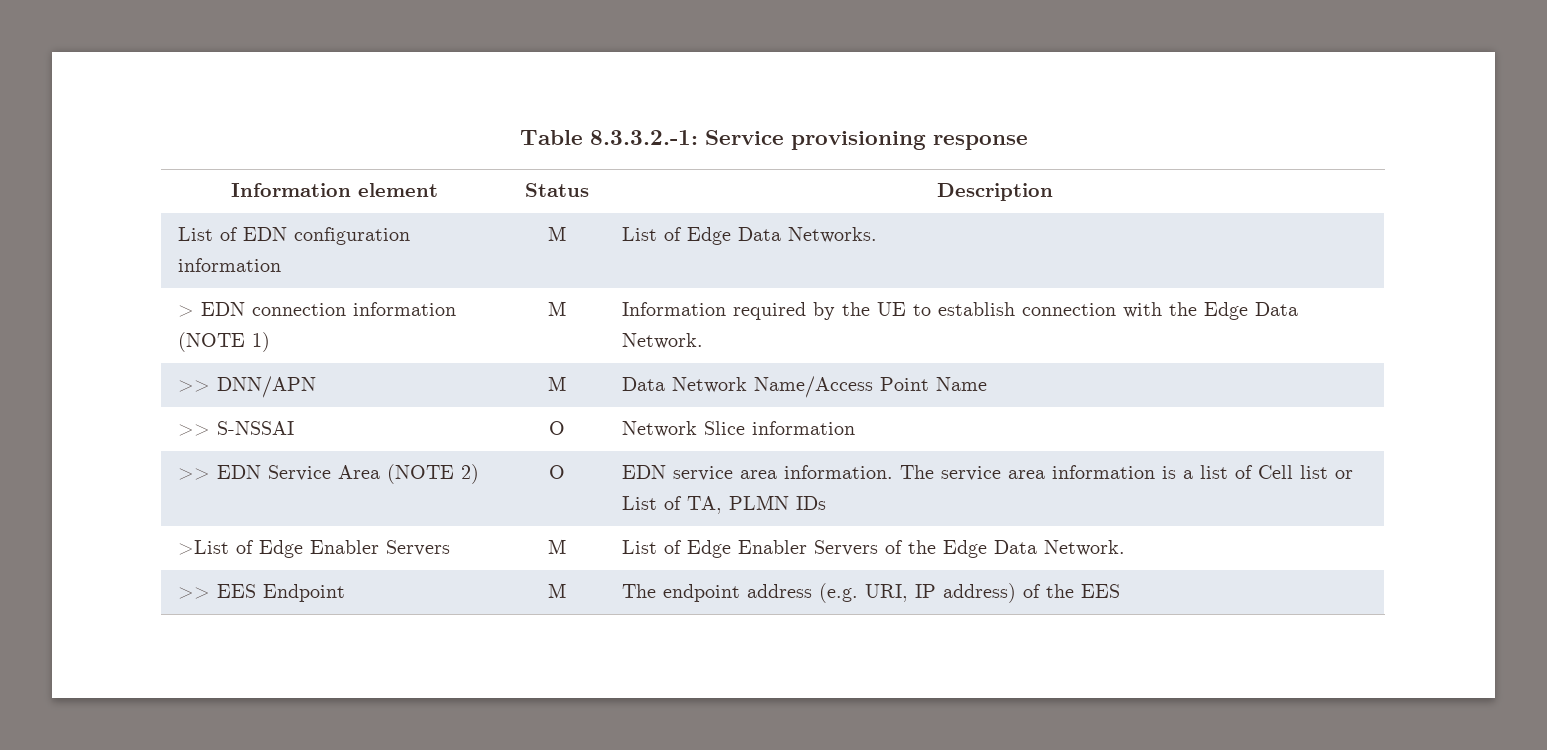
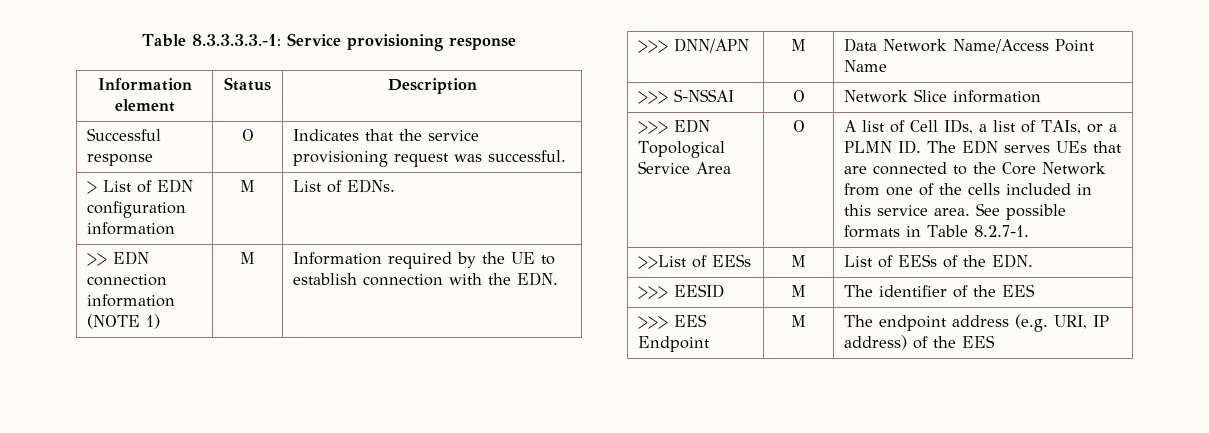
- Table 8.3.3.2.-1: Service provisioning response
+ Table 8.3.3.3.3.-1: Service provisioning response
- List of EDN configuration information | M | List of Edge Data Networks.
- > EDN connection information (NOTE 1) | M | Information required by the UE to establish connection with the Edge Data Network.
- >> DNN/APN | M | Data Network Name/Access Point Name
+ Successful response | O | Indicates that the service provisioning request was successful.
+ > List of EDN configuration information | M | List of EDNs.
+ >> EDN connection information (NOTE 1) | M | Information required by the UE to establish connection with the EDN.
+ >>> DNN/APN | M | Data Network Name/Access Point Name
- >> S-NSSAI | O | Network Slice information
+ >>> S-NSSAI | O | Network Slice information
- >> EDN Service Area (NOTE 2) | O | EDN service area information. The service area information is a list of Cell list or List of TA, PLMN IDs
- >List of Edge Enabler Servers | M | List of Edge Enabler Servers of the Edge Data Network.
- >> EES Endpoint | M | The endpoint address (e.g. URI, IP address) of the EES
+ >>> EDN Topological Service Area | O | A list of Cell IDs, a list of TAIs, or a PLMN ID. The EDN serves UEs that are connected to the Core Network from one of the cells included in this service area. See possible formats in Table 8.2.7-1.
+ >>List of EESs | M | List of EESs of the EDN.
+ >>> EESID | M | The identifier of the EES
+ >>> EES Endpoint | M | The endpoint address (e.g. URI, IP address) of the EES

